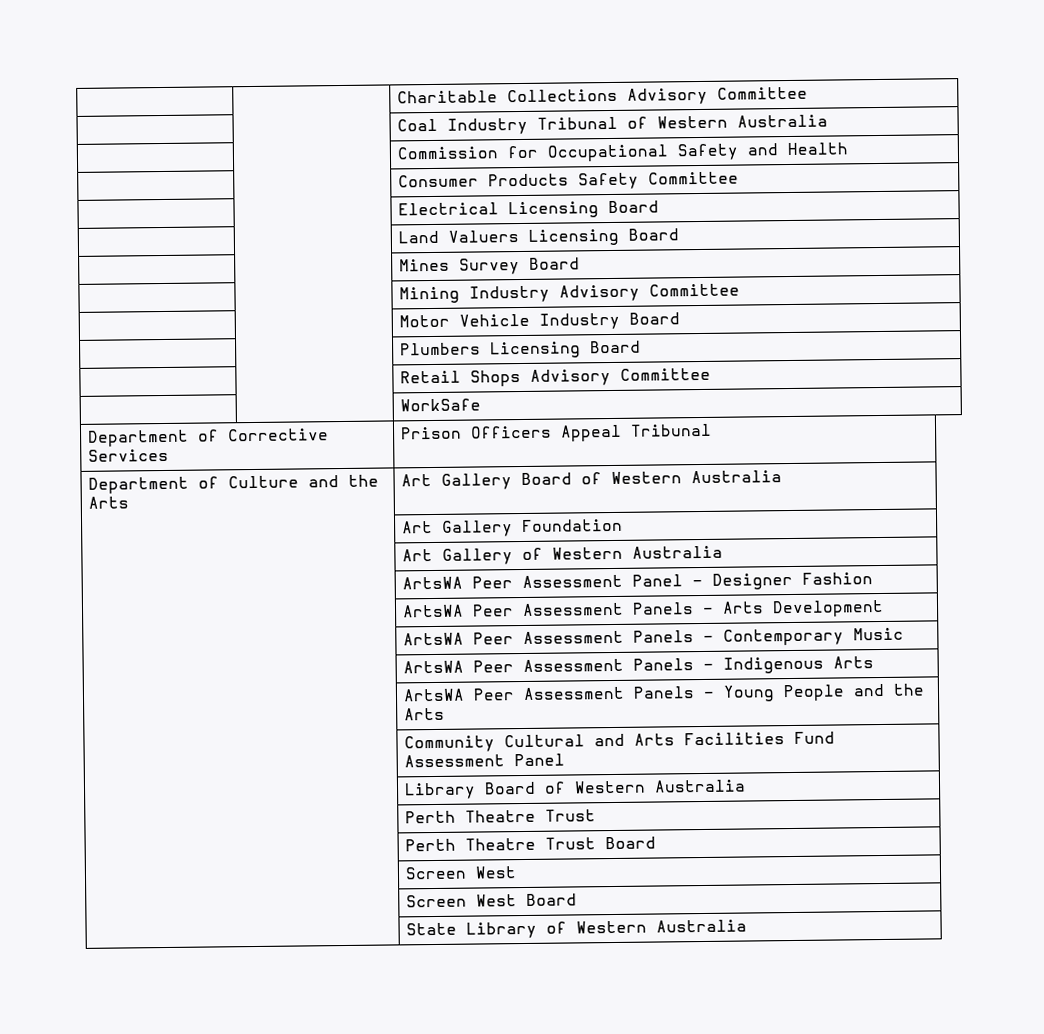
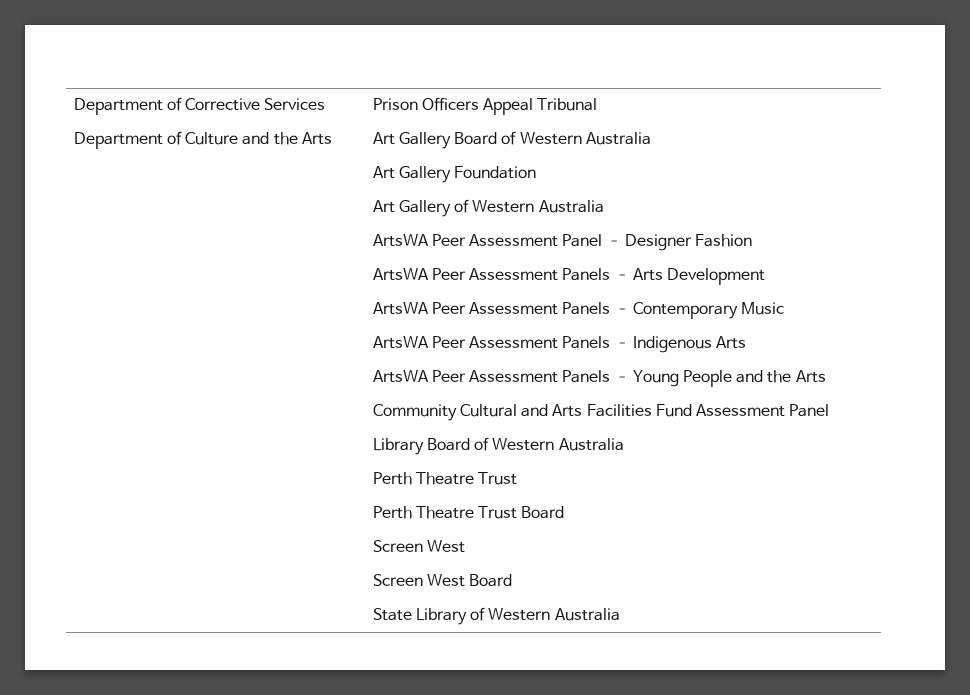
- | | Charitable Collections Advisory Committee
- | | Coal Industry Tribunal of Western Australia
- | | Commission for Occupational Safety and Health
- | | Consumer Products Safety Committee
- | | Electrical Licensing Board
- | | Land Valuers Licensing Board
- | | Mines Survey Board
- | | Mining Industry Advisory Committee
- | | Motor Vehicle Industry Board
- | | Plumbers Licensing Board
- | | Retail Shops Advisory Committee
- | | WorkSafe

